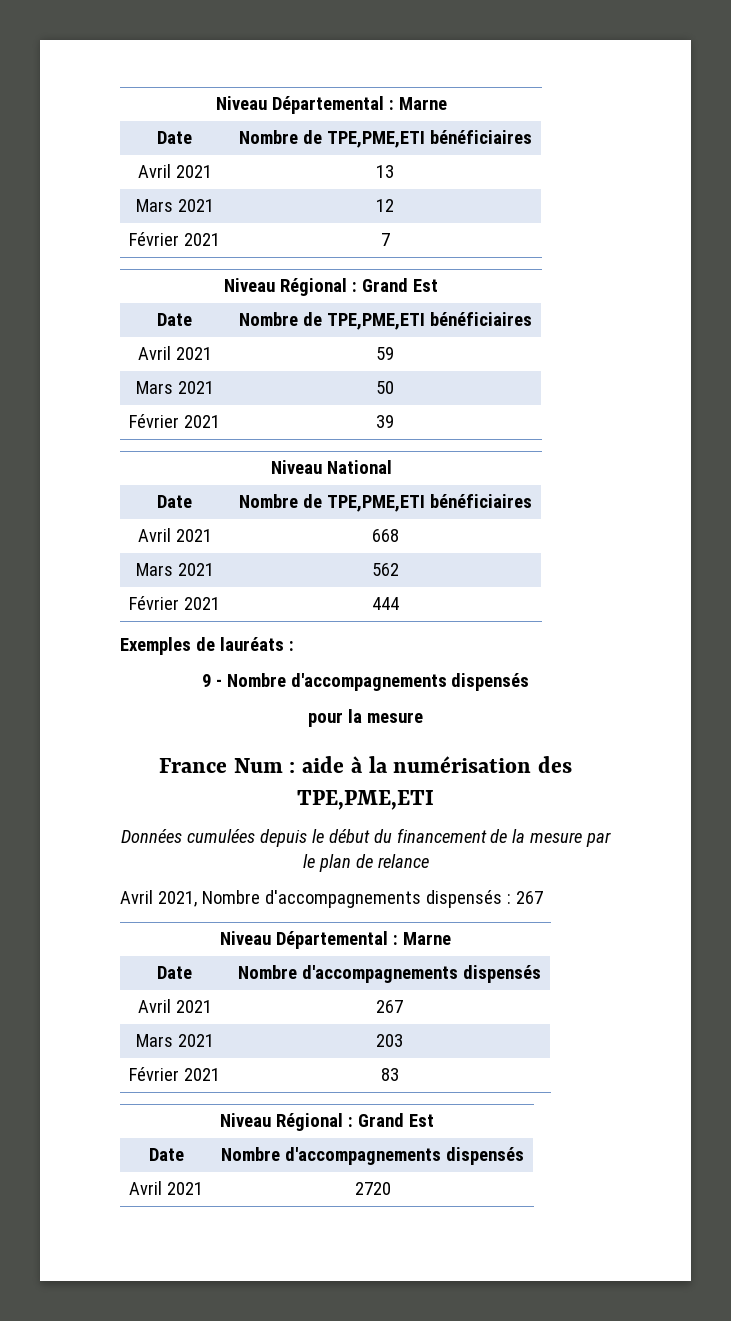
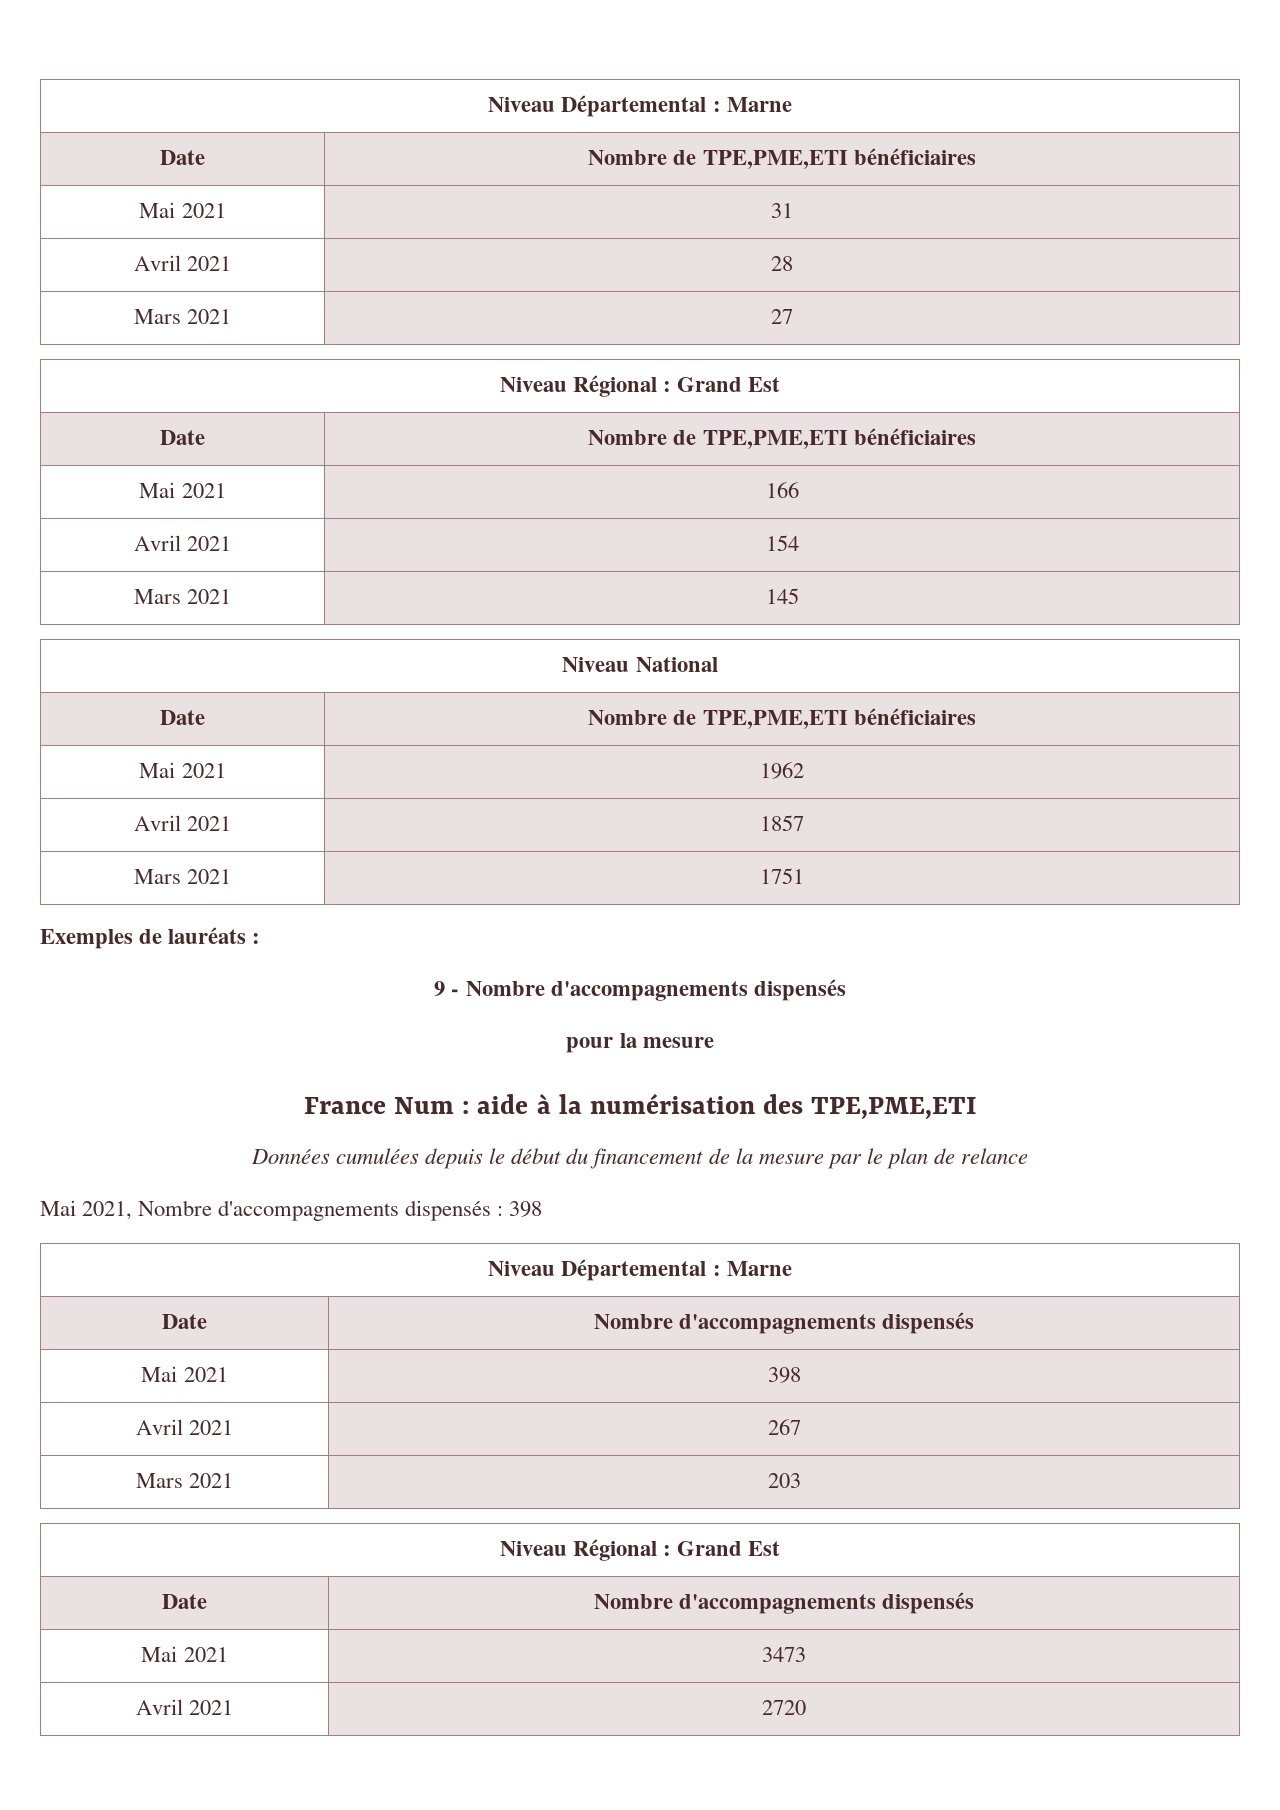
- Avril 2021 | 13
- Mars 2021 | 12
- Février 2021 | 7
+ Mai 2021 | 31
+ Avril 2021 | 28
+ Mars 2021 | 27
- Avril 2021 | 59
- Mars 2021 | 50
- Février 2021 | 39
+ Mai 2021 | 166
+ Avril 2021 | 154
+ Mars 2021 | 145
- Avril 2021 | 668
- Mars 2021 | 562
- Février 2021 | 444
+ Mai 2021 | 1962
+ Avril 2021 | 1857
+ Mars 2021 | 1751
- Avril 2021, Nombre d'accompagnements dispensés : 267
+ Mai 2021, Nombre d'accompagnements dispensés : 398
+ Mai 2021 | 398
- Février 2021 | 83
+ Mai 2021 | 3473

